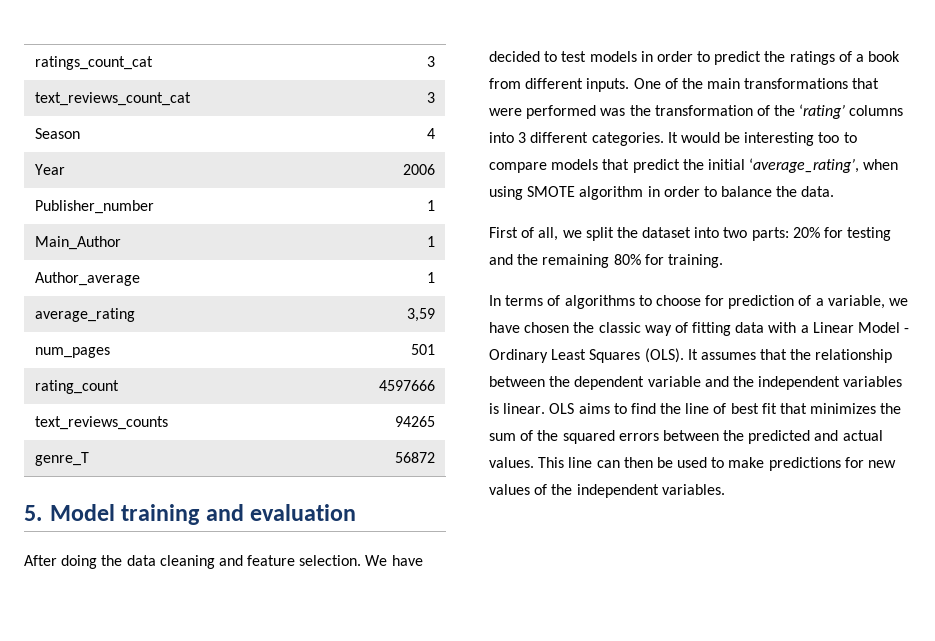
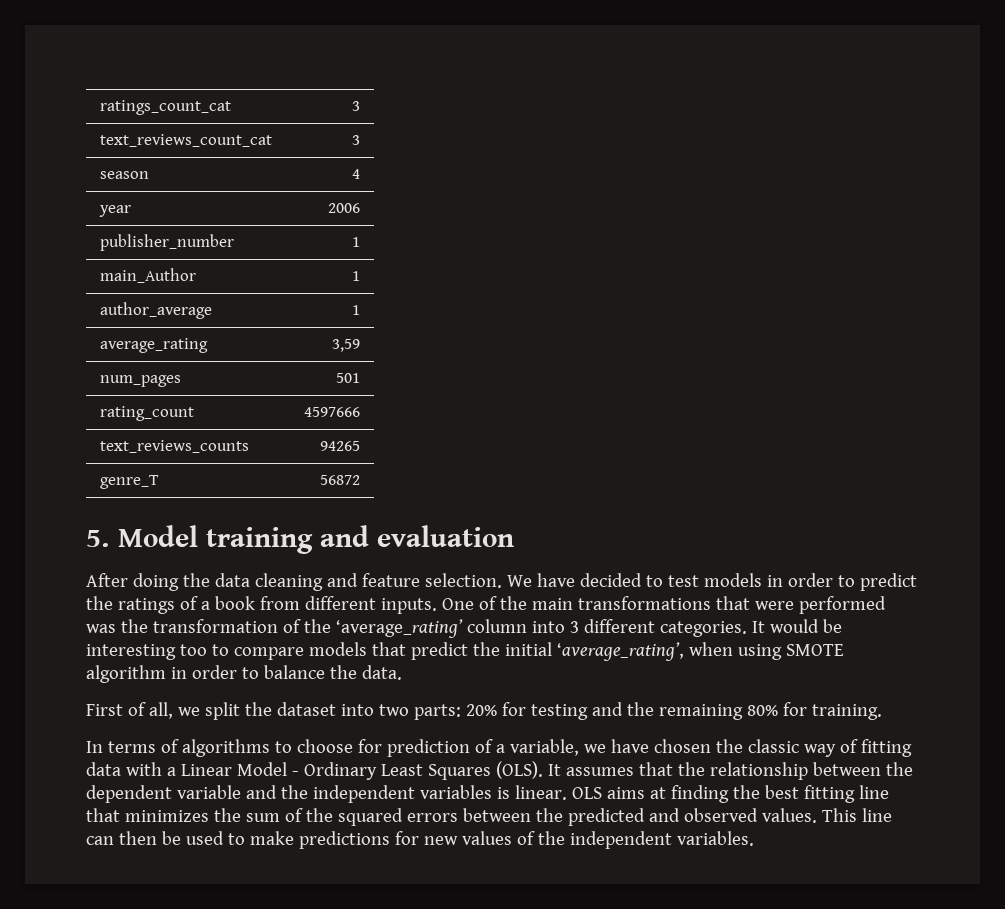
- Season | 4
+ season | 4
- Year | 2006
+ year | 2006
- Publisher_number | 1
- Main_Author | 1
- Author_average | 1
+ publisher_number | 1
+ main_Author | 1
+ author_average | 1
- One of the main transformations that were performed was the transformation of the ‘rating’ columns into 3 different categories.
+ One of the main transformations that were performed was the transformation of the ‘average_rating’ column into 3 different categories.
- OLS aims to find the line of best fit that minimizes the sum of the squared errors between the predicted and actual values.
+ OLS aims at finding the best fitting line that minimizes the sum of the squared errors between the predicted and observed values.

